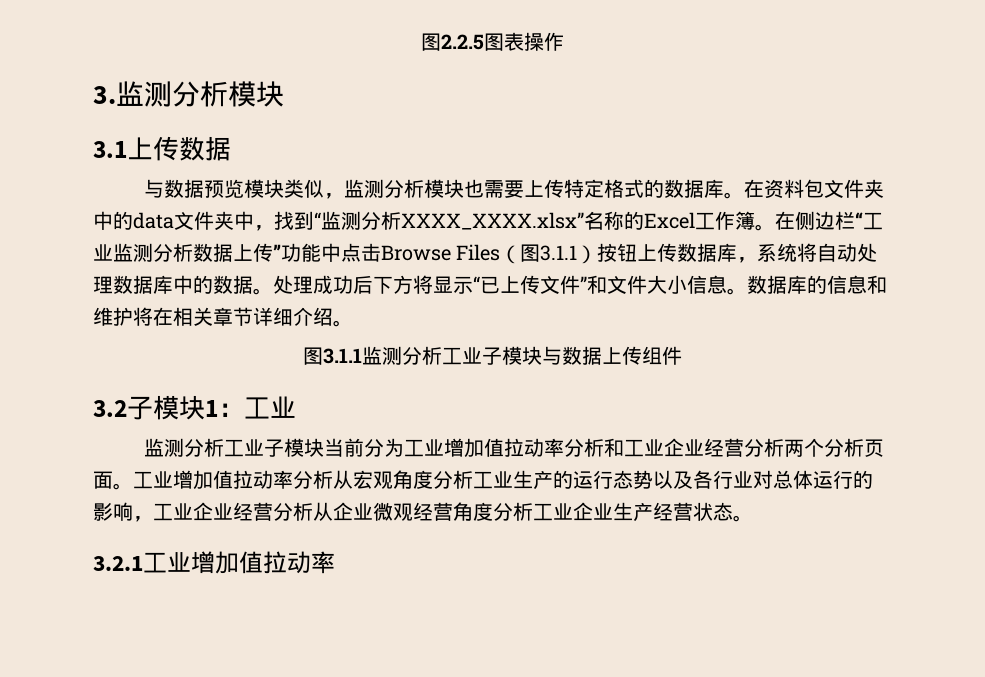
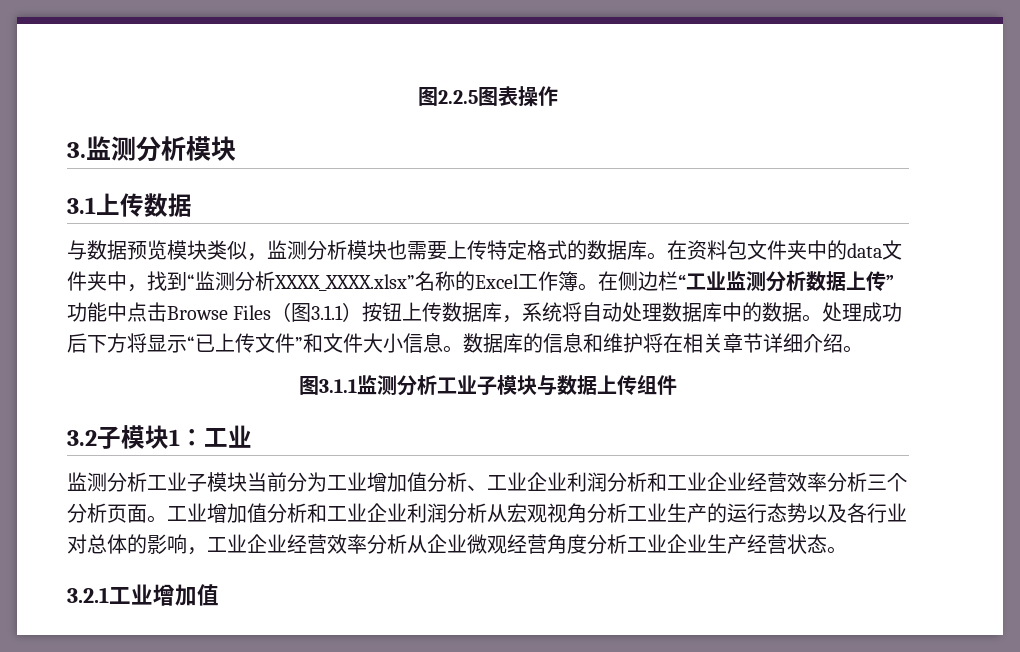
- 监测分析工业子模块当前分为工业增加值拉动率分析和工业企业经营分析两个分析页面。
+ 监测分析工业子模块当前分为工业增加值分析、工业企业利润分析和工业企业经营效率分析三个分析页面。
- 工业增加值拉动率分析从宏观角度分析工业生产的运行态势以及各行业对总体运行的影响，工业企业经营分析从企业微观经营角度分析工业企业生产经营状态。
+ 工业增加值分析和工业企业利润分析从宏观视角分析工业生产的运行态势以及各行业对总体的影响，工业企业经营效率分析从企业微观经营角度分析工业企业生产经营状态。
- 3.2.1工业增加值拉动率
+ 3.2.1工业增加值

